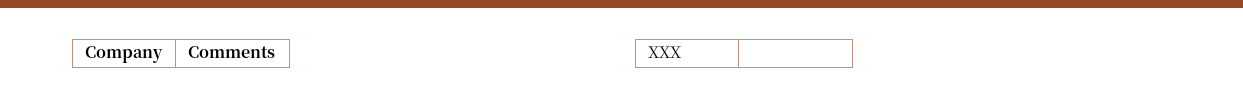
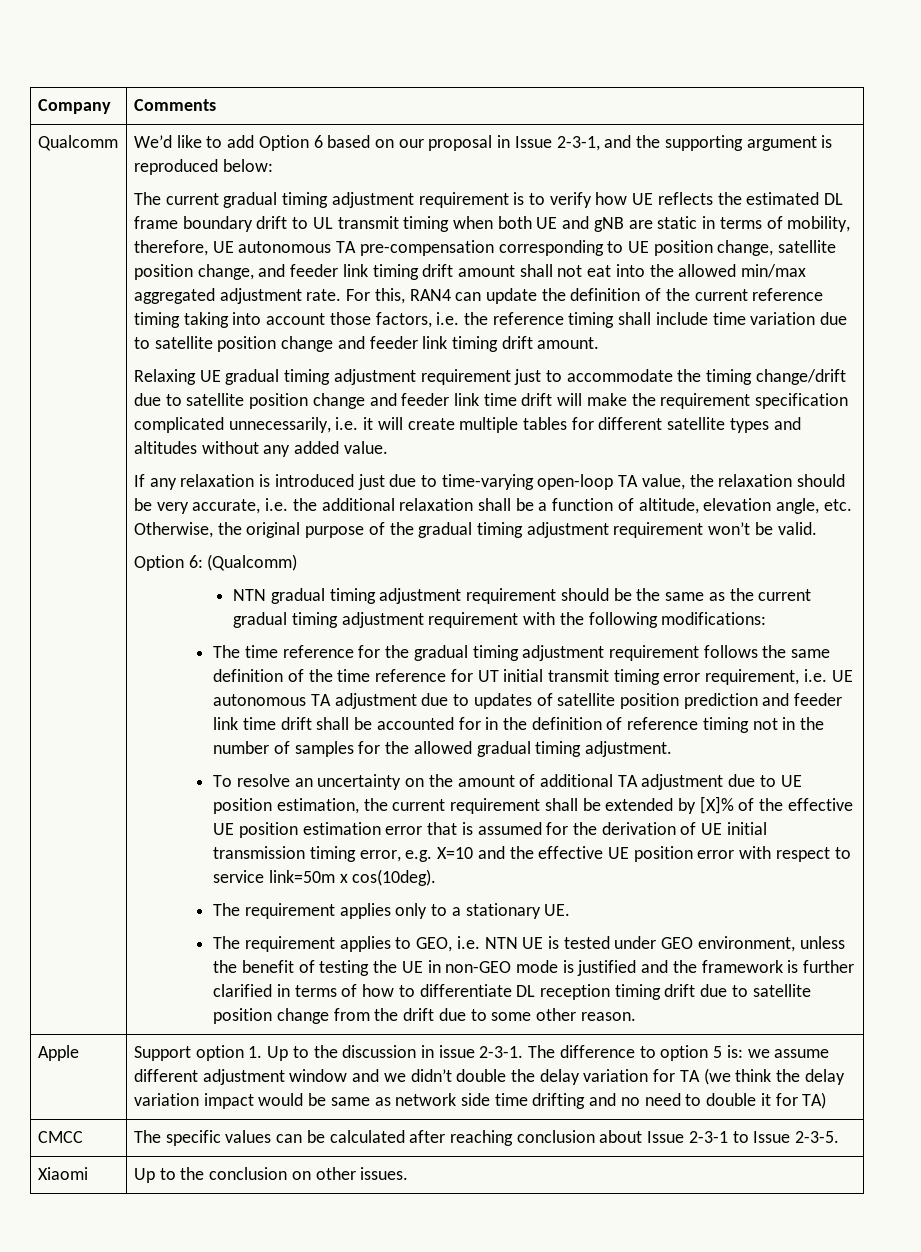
- XXX
+ Qualcomm | We’d like to add Option 6 based on our proposal in Issue 2-3-1, and the supporting argument is reproduced below:
+ The current gradual timing adjustment requirement is to verify how UE reflects the estimated DL frame boundary drift to UL transmit timing when both UE and gNB are static in terms of mobility, therefore, UE autonomous TA pre-compensation corresponding to UE position change, satellite position change, and feeder link timing drift amount shall not eat into the allowed min/max aggregated adjustment rate. For this, RAN4 can update the definition of the current reference timing taking into account those factors, i.e. the reference timing shall include time variation due to satellite position change and feeder link timing drift amount.
+ Relaxing UE gradual timing adjustment requirement just to accommodate the timing change/drift due to satellite position change and feeder link time drift will make the requirement specification complicated unnecessarily, i.e. it will create multiple tables for different satellite types and altitudes without any added value.
+ If any relaxation is introduced just due to time-varying open-loop TA value, the relaxation should be very accurate, i.e. the additional relaxation shall be a function of altitude, elevation angle, etc. Otherwise, the original purpose of the gradual timing adjustment requirement won’t be valid.
+ Option 6: (Qualcomm)
+ NTN gradual timing adjustment requirement should be the same as the current gradual timing adjustment requirement with the following modifications:
+ The time reference for the gradual timing adjustment requirement follows the same definition of the time reference for UT initial transmit timing error requirement, i.e. UE autonomous TA adjustment due to updates of satellite position prediction and feeder link time drift shall be accounted for in the definition of reference timing not in the number of samples for the allowed gradual timing adjustment.
+ To resolve an uncertainty on the amount of additional TA adjustment due to UE position estimation, the current requirement shall be extended by [X]% of the effective UE position estimation error that is assumed for the derivation of UE initial transmission timing error, e.g. X=10 and the effective UE position error with respect to service link=50m x cos(10deg).
+ The requirement applies only to a stationary UE.
+ The requirement applies to GEO, i.e. NTN UE is tested under GEO environment, unless the benefit of testing the UE in non-GEO mode is justified and the framework is further clarified in terms of how to differentiate DL reception timing drift due to satellite position change from the drift due to some other reason.
+ Apple | Support option 1. Up to the discussion in issue 2-3-1. The difference to option 5 is: we assume different adjustment window and we didn’t double the delay variation for TA (we think the delay variation impact would be same as network side time drifting and no need to double it for TA)
+ CMCC | The specific values can be calculated after reaching conclusion about Issue 2-3-1 to Issue 2-3-5.
+ Xiaomi | Up to the conclusion on other issues.

